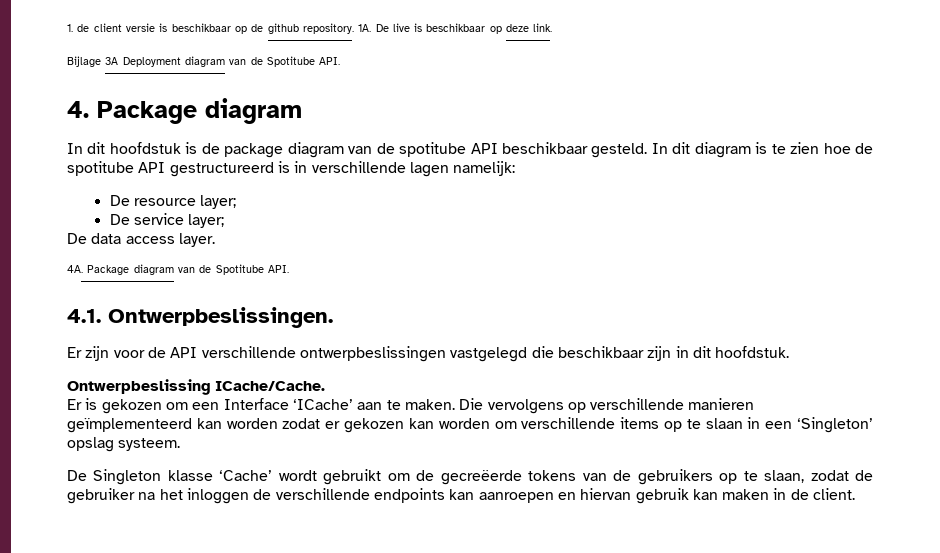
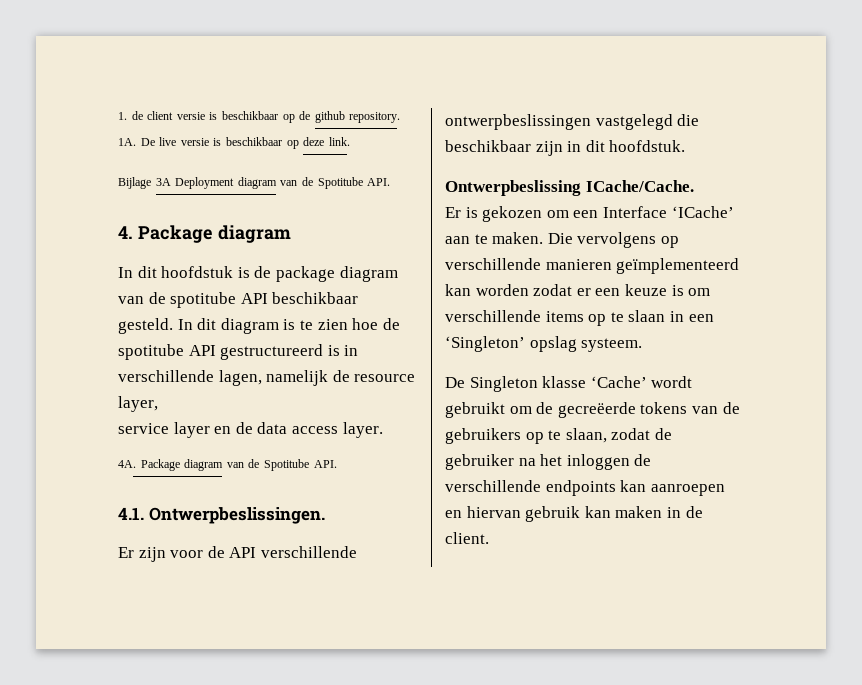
- De live is beschikbaar op deze link.
+ De live versie is beschikbaar op deze link.
- In dit diagram is te zien hoe de spotitube API gestructureerd is in verschillende lagen namelijk:
- De resource layer;
- De service layer;
- De data access layer.
+ In dit diagram is te zien hoe de spotitube API gestructureerd is in verschillende lagen, namelijk de resource layer,
+ service layer en de data access layer.
- Die vervolgens op verschillende manieren geïmplementeerd kan worden zodat er gekozen kan worden om verschillende items op te slaan in een ‘Singleton’ opslag systeem.
+ Die vervolgens op verschillende manieren geïmplementeerd kan worden zodat er een keuze is om verschillende items op te slaan in een ‘Singleton’ opslag systeem.

